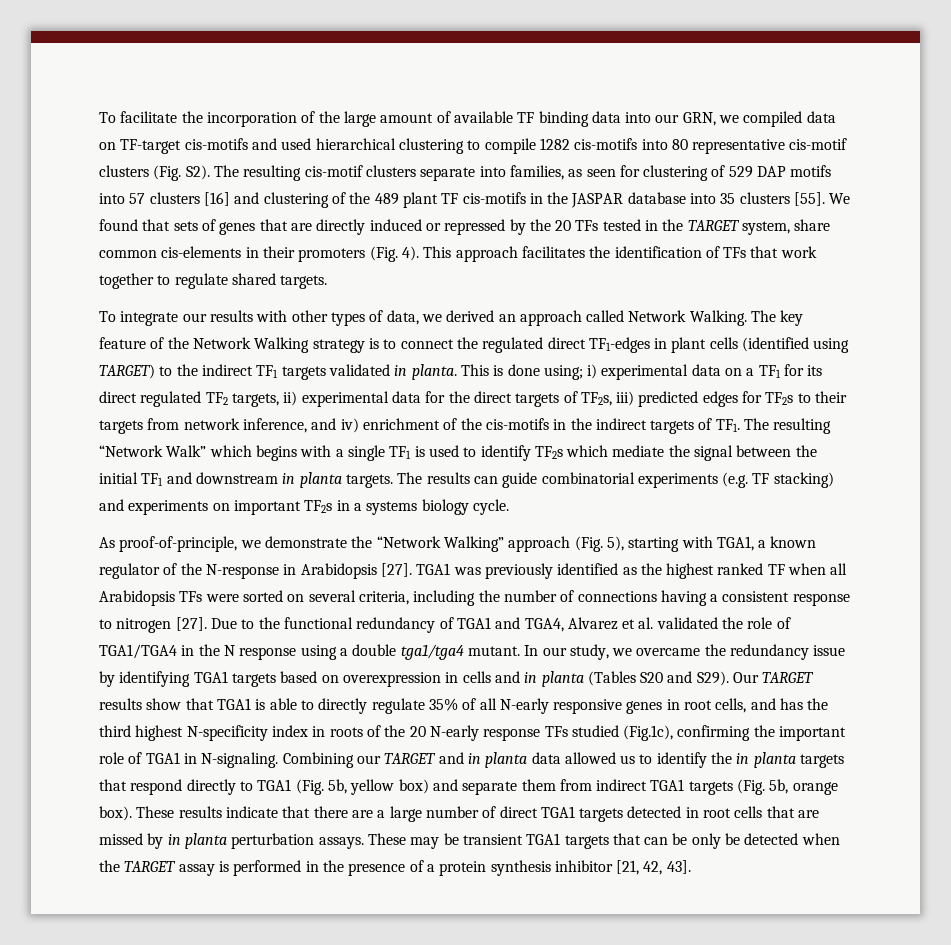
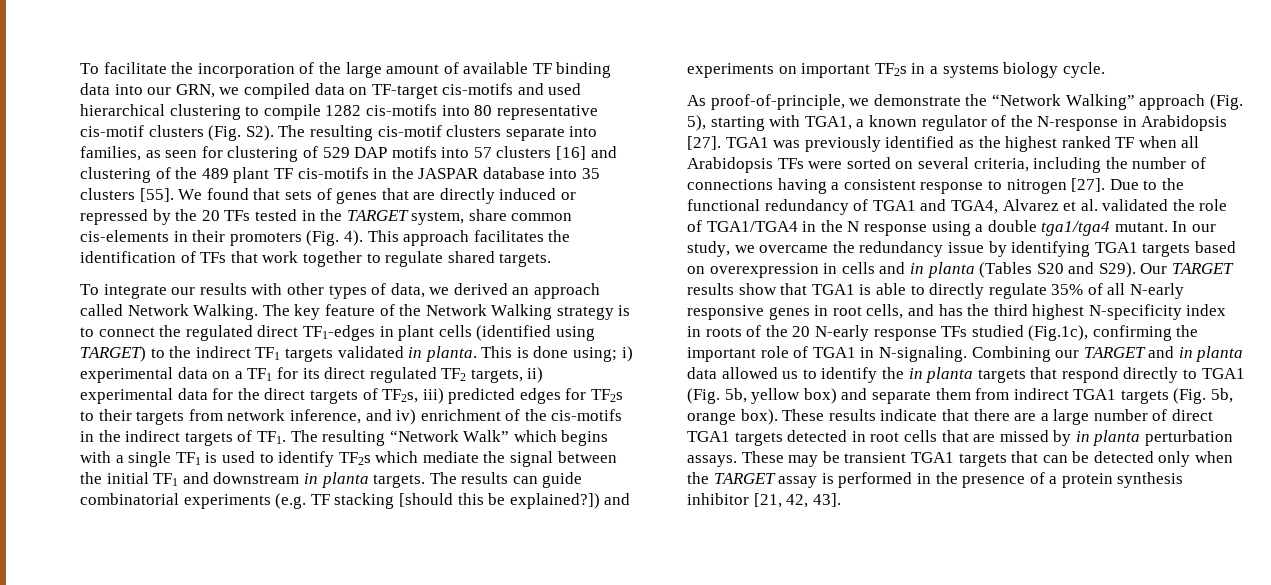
- The results can guide combinatorial experiments (e.g. TF stacking) and experiments on important TF2s in a systems biology cycle.
+ The results can guide combinatorial experiments (e.g. TF stacking [should this be explained?]) and experiments on important TF2s in a systems biology cycle.
- These may be transient TGA1 targets that can be only be detected when the TARGET assay is performed in the presence of a protein synthesis inhibitor [21, 42, 43].
+ These may be transient TGA1 targets that can be detected only when the TARGET assay is performed in the presence of a protein synthesis inhibitor [21, 42, 43].

